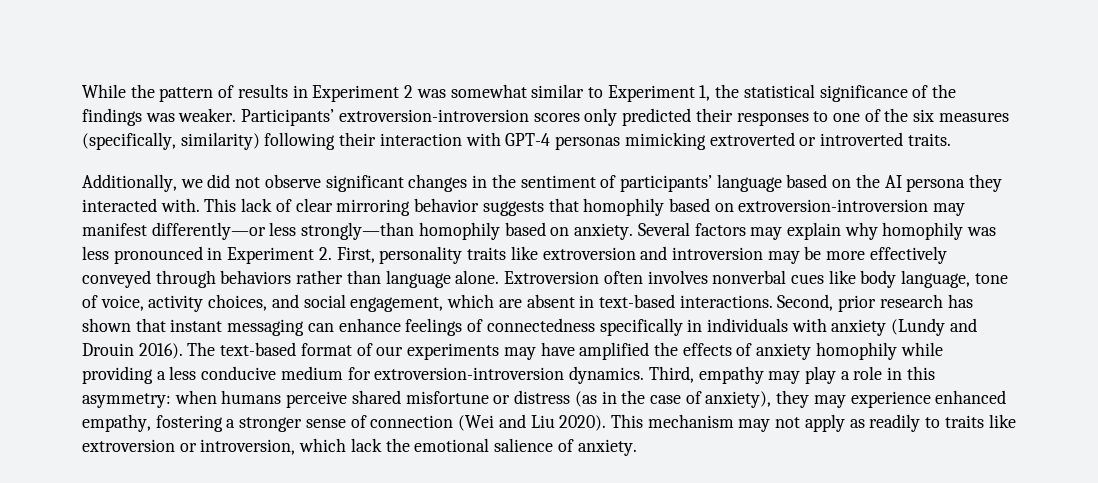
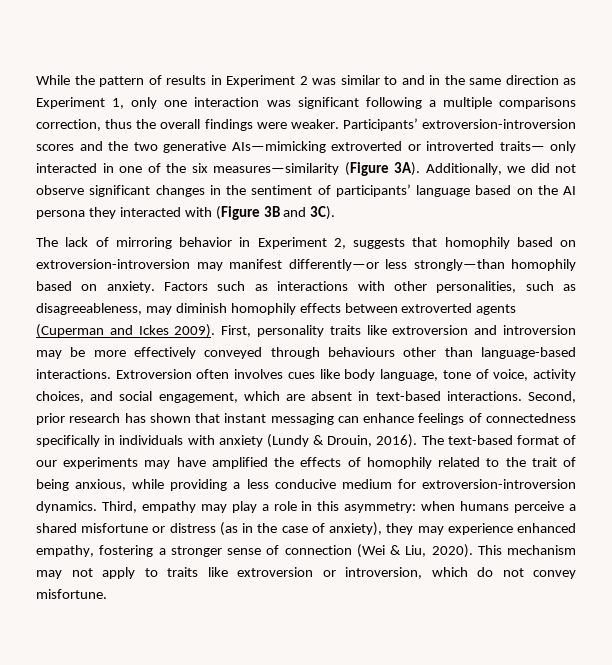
- While the pattern of results in Experiment 2 was somewhat similar to Experiment 1, the statistical significance of the findings was weaker. Participants’ extroversion-introversion scores only predicted their responses to one of the six measures (specifically, similarity) following their interaction with GPT-4 personas mimicking extroverted or introverted traits.
- Additionally, we did not observe significant changes in the sentiment of participants’ language based on the AI persona they interacted with. This lack of clear mirroring behavior suggests that homophily based on extroversion-introversion may manifest differently—or less strongly—than homophily based on anxiety.
+ While the pattern of results in Experiment 2 was similar to and in the same direction as Experiment 1, only one interaction was significant following a multiple comparisons correction, thus the overall findings were weaker. Participants’ extroversion-introversion scores and the two generative AIs—mimicking extroverted or introverted traits— only interacted in one of the six measures—similarity (Figure 3A). Additionally, we did not observe significant changes in the sentiment of participants’ language based on the AI persona they interacted with (Figure 3B and 3C).
+ The lack of mirroring behavior in Experiment 2, suggests that homophily based on extroversion-introversion may manifest differently—or less strongly—than homophily based on anxiety.
- Several factors may explain why homophily was less pronounced in Experiment 2. First, personality traits like extroversion and introversion may be more effectively conveyed through behaviors rather than language alone.
+ Factors such as interactions with other personalities, such as disagreeableness, may diminish homophily effects between extroverted agents (Cuperman and Ickes 2009). First, personality traits like extroversion and introversion may be more effectively conveyed through behaviours other than language-based interactions.
- Extroversion often involves nonverbal cues like body language, tone of voice, activity choices, and social engagement, which are absent in text-based interactions.
+ Extroversion often involves cues like body language, tone of voice, activity choices, and social engagement, which are absent in text-based interactions.
- Second, prior research has shown that instant messaging can enhance feelings of connectedness specifically in individuals with anxiety (Lundy and Drouin 2016).
+ Second, prior research has shown that instant messaging can enhance feelings of connectedness specifically in individuals with anxiety (Lundy & Drouin, 2016).
- The text-based format of our experiments may have amplified the effects of anxiety homophily while providing a less conducive medium for extroversion-introversion dynamics.
+ The text-based format of our experiments may have amplified the effects of homophily related to the trait of being anxious, while providing a less conducive medium for extroversion-introversion dynamics.
- Third, empathy may play a role in this asymmetry: when humans perceive shared misfortune or distress (as in the case of anxiety), they may experience enhanced empathy, fostering a stronger sense of connection (Wei and Liu 2020).
+ Third, empathy may play a role in this asymmetry: when humans perceive a shared misfortune or distress (as in the case of anxiety), they may experience enhanced empathy, fostering a stronger sense of connection (Wei & Liu, 2020).
- This mechanism may not apply as readily to traits like extroversion or introversion, which lack the emotional salience of anxiety.
+ This mechanism may not apply to traits like extroversion or introversion, which do not convey misfortune.

